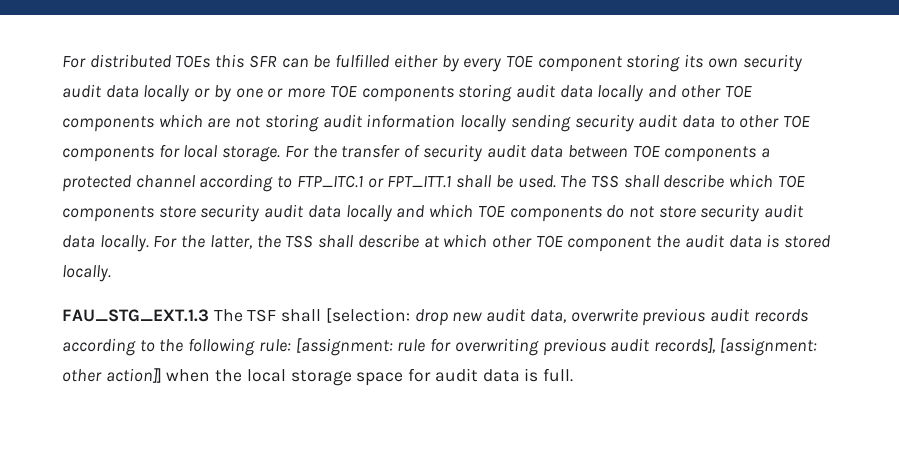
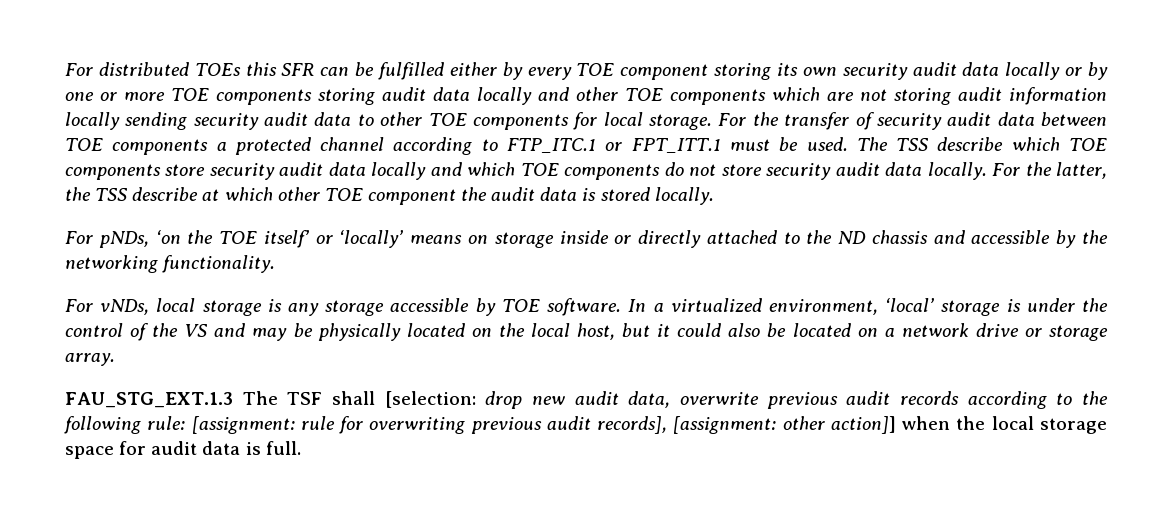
- For the transfer of security audit data between TOE components a protected channel according to FTP_ITC.1 or FPT_ITT.1 shall be used.
+ For the transfer of security audit data between TOE components a protected channel according to FTP_ITC.1 or FPT_ITT.1 must be used.
- The TSS shall describe which TOE components store security audit data locally and which TOE components do not store security audit data locally.
+ The TSS describe which TOE components store security audit data locally and which TOE components do not store security audit data locally.
- For the latter, the TSS shall describe at which other TOE component the audit data is stored locally.
+ For the latter, the TSS describe at which other TOE component the audit data is stored locally.
+ For pNDs, ‘on the TOE itself’ or ‘locally’ means on storage inside or directly attached to the ND chassis and accessible by the networking functionality.
+ For vNDs, local storage is any storage accessible by TOE software. In a virtualized environment, ‘local’ storage is under the control of the VS and may be physically located on the local host, but it could also be located on a network drive or storage array.

